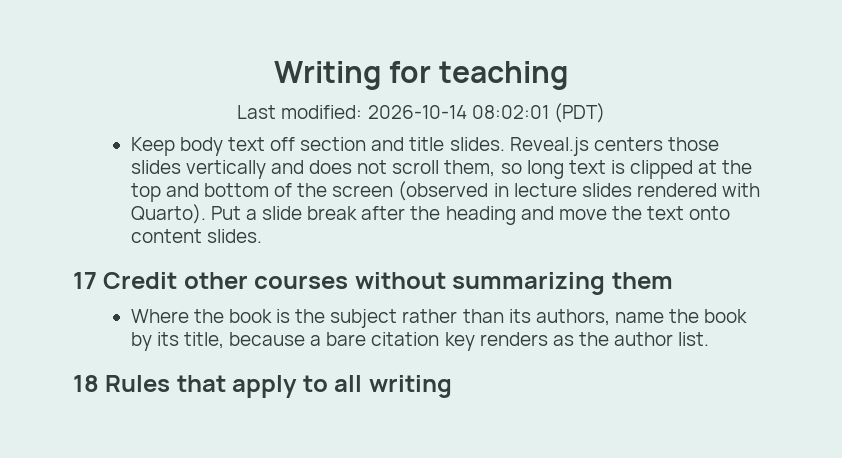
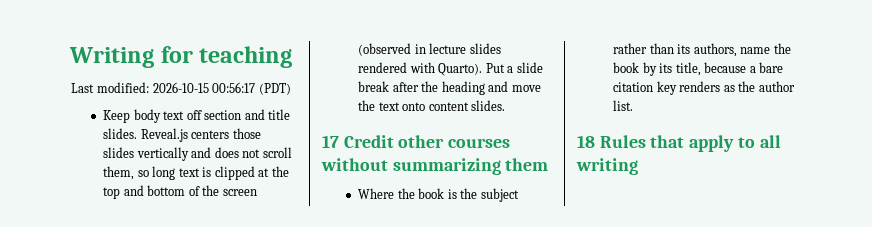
- Last modified: 2026-10-14 08:02:01 (PDT)
+ Last modified: 2026-10-15 00:56:17 (PDT)

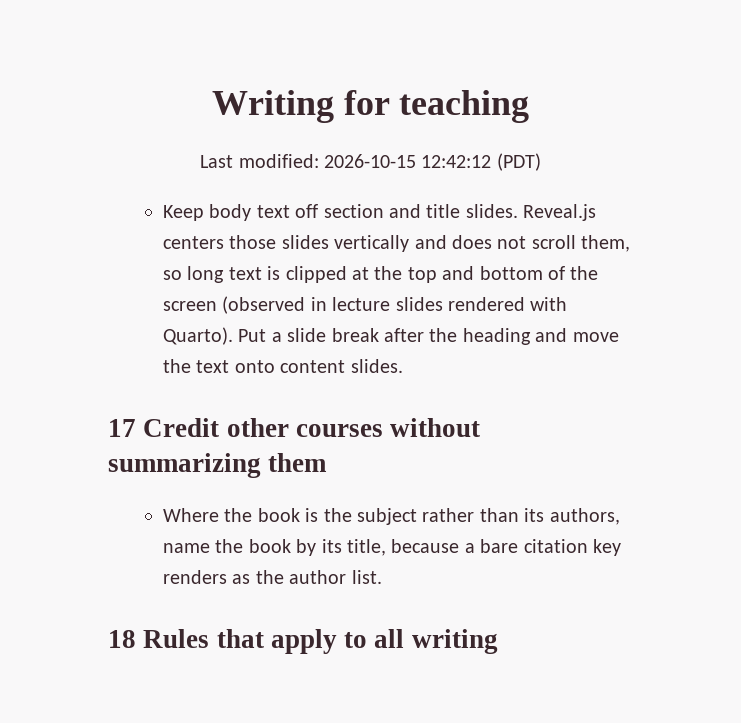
- Last modified: 2026-10-15 00:56:17 (PDT)
+ Last modified: 2026-10-15 12:42:12 (PDT)

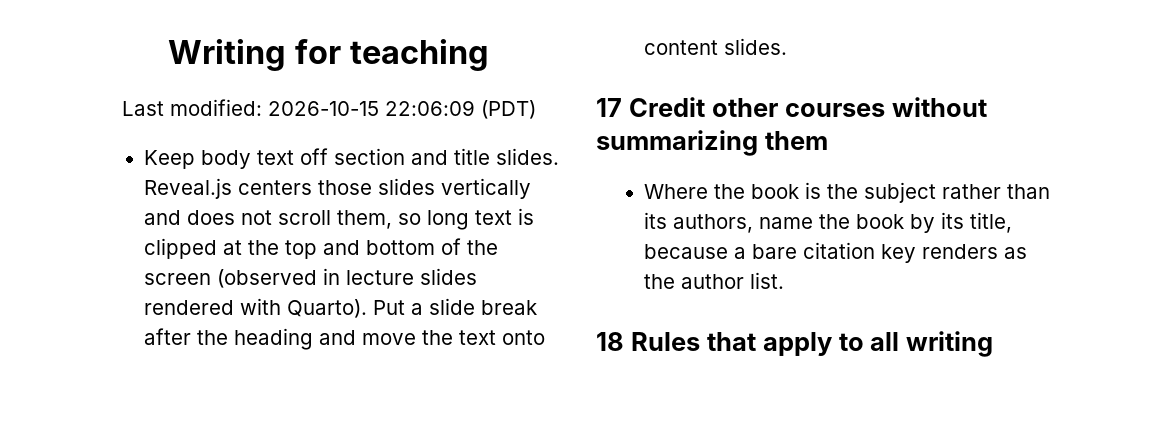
- Last modified: 2026-10-15 12:42:12 (PDT)
+ Last modified: 2026-10-15 22:06:09 (PDT)

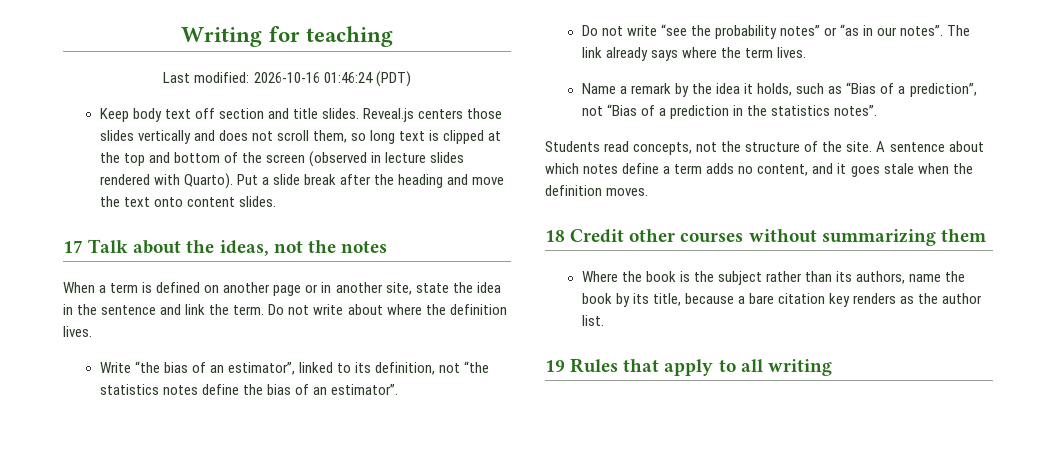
- Last modified: 2026-10-15 22:06:09 (PDT)
+ Last modified: 2026-10-16 01:46:24 (PDT)
- 17 Credit other courses without summarizing them
+ 17 Talk about the ideas, not the notes
+ When a term is defined on another page or in another site, state the idea in the sentence and link the term. Do not write about where the definition lives.
+ Write “the bias of an estimator”, linked to its definition, not “the statistics notes define the bias of an estimator”.
+ Do not write “see the probability notes” or “as in our notes”. The link already says where the term lives.
+ Name a remark by the idea it holds, such as “Bias of a prediction”, not “Bias of a prediction in the statistics notes”.
+ Students read concepts, not the structure of the site. A sentence about which notes define a term adds no content, and it goes stale when the definition moves.
+ 18 Credit other courses without summarizing them
- 18 Rules that apply to all writing
+ 19 Rules that apply to all writing

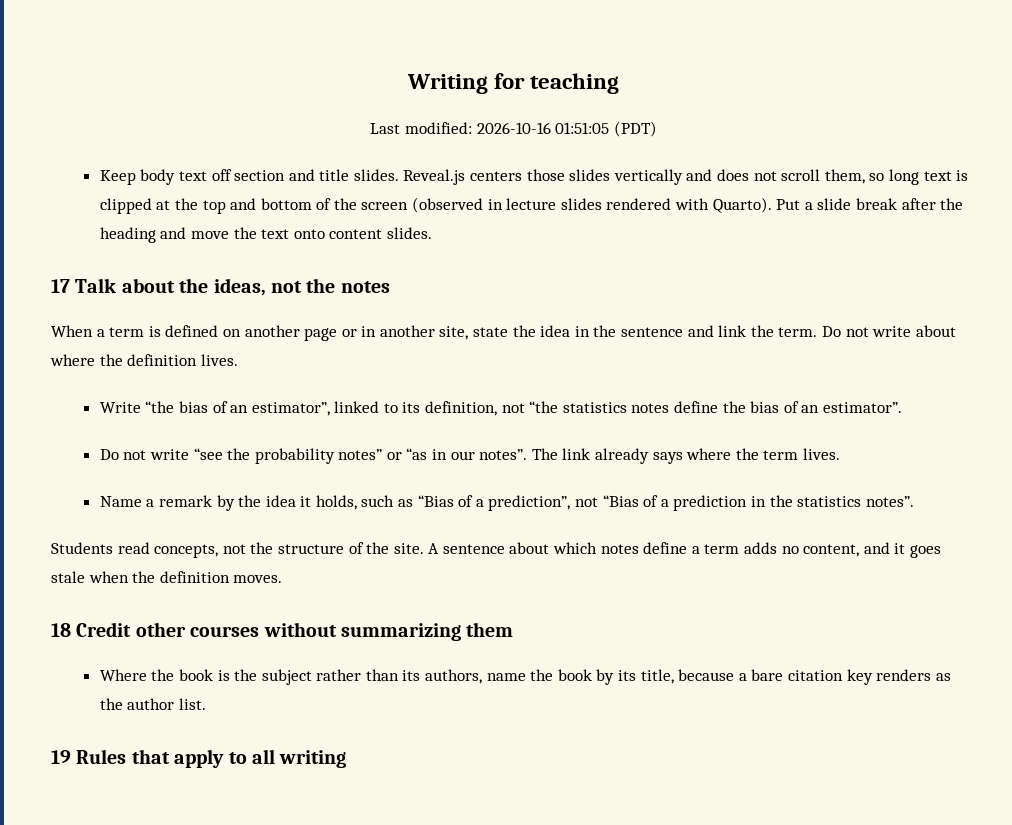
- Last modified: 2026-10-16 01:46:24 (PDT)
+ Last modified: 2026-10-16 01:51:05 (PDT)

